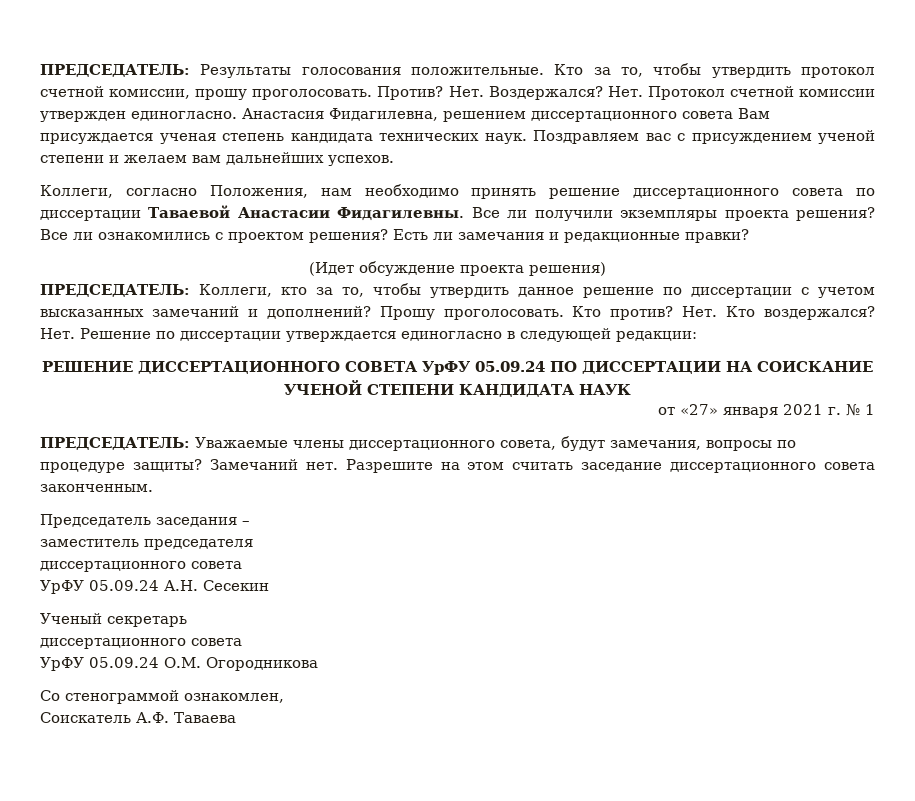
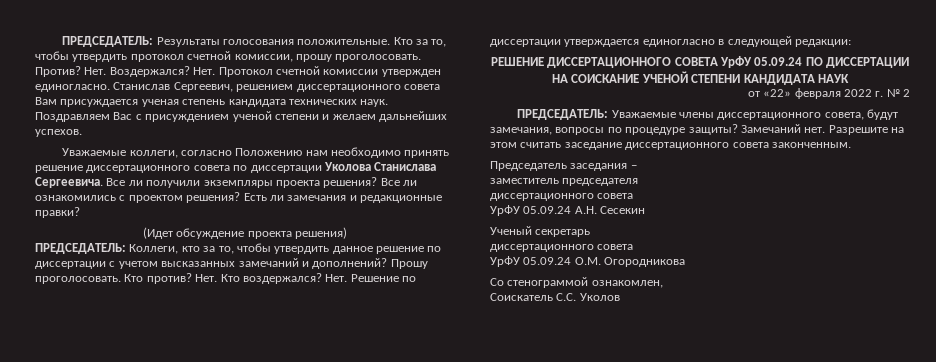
- Анастасия Фидагилевна, решением диссертационного совета Вам присуждается ученая степень кандидата технических наук.
+ Станислав Сергеевич, решением диссертационного совета Вам присуждается ученая степень кандидата технических наук.
- Поздравляем вас с присуждением ученой степени и желаем вам дальнейших успехов.
+ Поздравляем Вас с присуждением ученой степени и желаем дальнейших успехов.
- Коллеги, согласно Положения, нам необходимо принять решение диссертационного совета по диссертации Таваевой Анастасии Фидагилевны.
+ Уважаемые коллеги, согласно Положению нам необходимо принять решение диссертационного совета по диссертации Уколова Станислава Сергеевича.
- от «27» января 2021 г. № 1
+ от «22» февраля 2022 г. № 2
- Соискатель А.Ф. Таваева
+ Соискатель С.С. Уколов

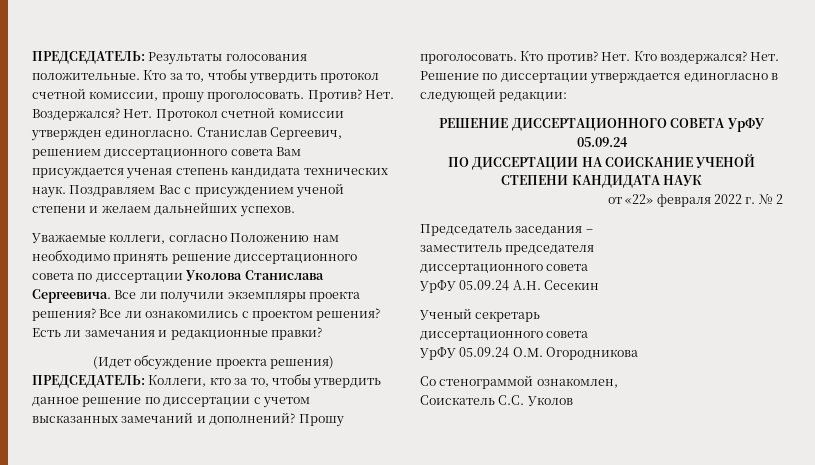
- РЕШЕНИЕ ДИССЕРТАЦИОННОГО СОВЕТА УрФУ 05.09.24 ПО ДИССЕРТАЦИИ НА СОИСКАНИЕ УЧЕНОЙ СТЕПЕНИ КАНДИДАТА НАУК
+ РЕШЕНИЕ ДИССЕРТАЦИОННОГО СОВЕТА УрФУ 05.09.24
+ ПО ДИССЕРТАЦИИ НА СОИСКАНИЕ УЧЕНОЙ СТЕПЕНИ КАНДИДАТА НАУК
- ПРЕДСЕДАТЕЛЬ: Уважаемые члены диссертационного совета, будут замечания, вопросы по процедуре защиты? Замечаний нет. Разрешите на этом считать заседание диссертационного совета законченным.

